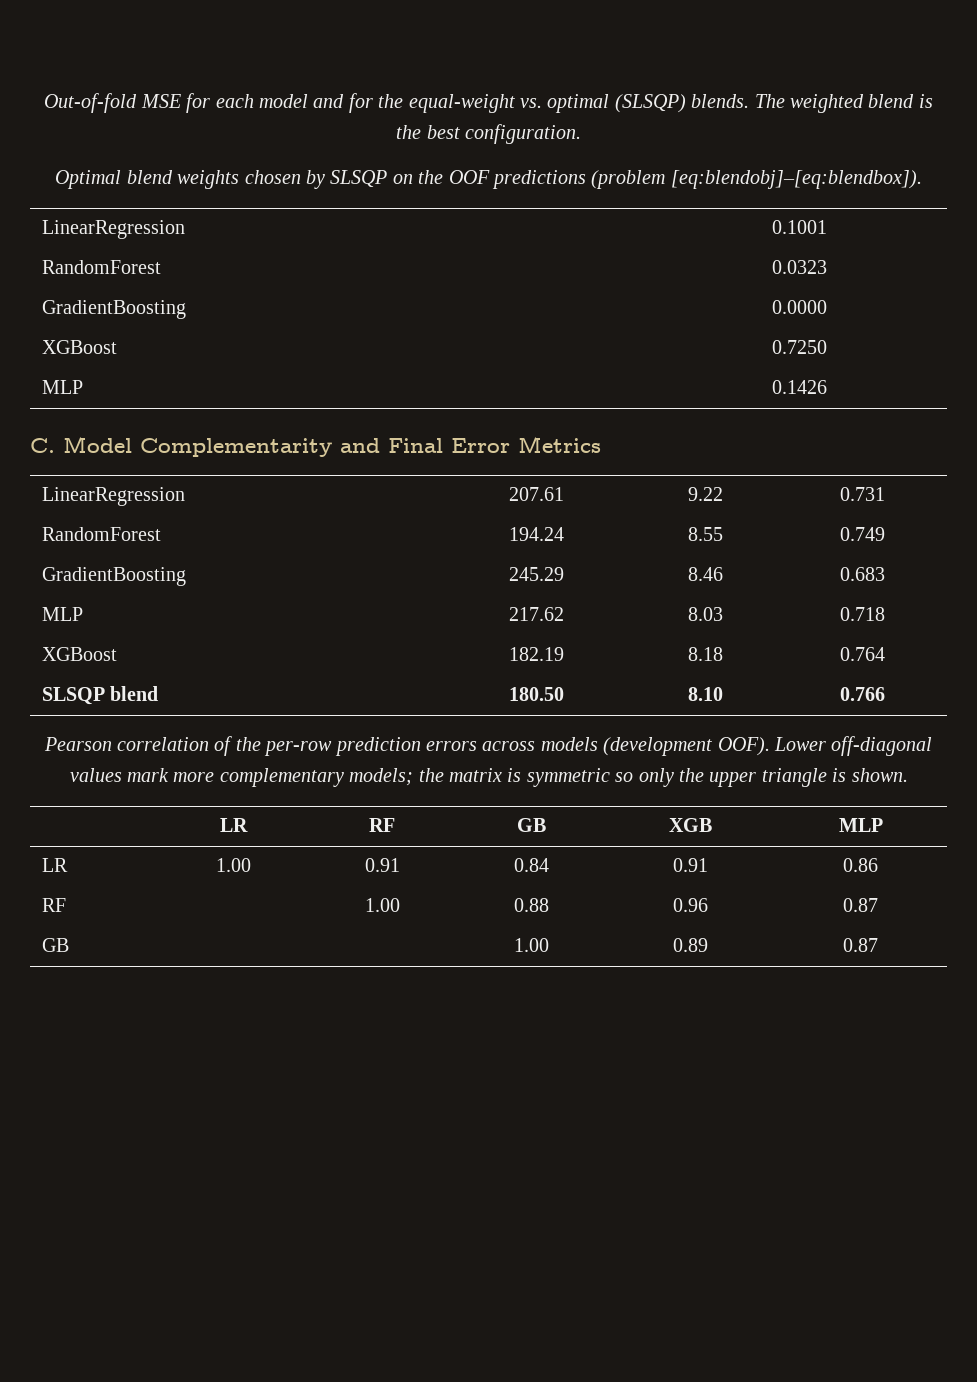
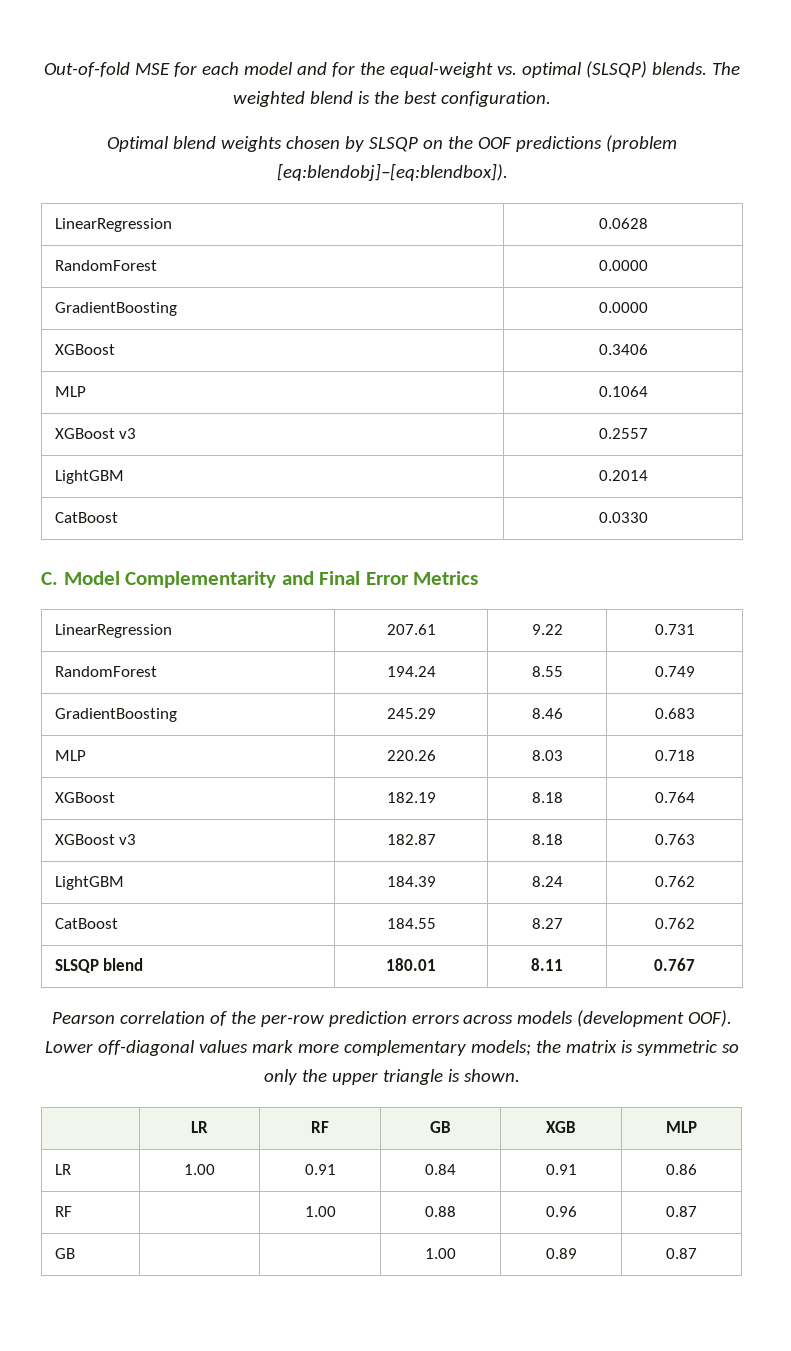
- LinearRegression | 0.1001
- RandomForest | 0.0323
+ LinearRegression | 0.0628
+ RandomForest | 0.0000
- XGBoost | 0.7250
- MLP | 0.1426
+ XGBoost | 0.3406
+ MLP | 0.1064
+ XGBoost v3 | 0.2557
+ LightGBM | 0.2014
+ CatBoost | 0.0330
- MLP | 217.62 | 8.03 | 0.718
+ MLP | 220.26 | 8.03 | 0.718
+ XGBoost v3 | 182.87 | 8.18 | 0.763
+ LightGBM | 184.39 | 8.24 | 0.762
+ CatBoost | 184.55 | 8.27 | 0.762
- SLSQP blend | 180.50 | 8.10 | 0.766
+ SLSQP blend | 180.01 | 8.11 | 0.767

